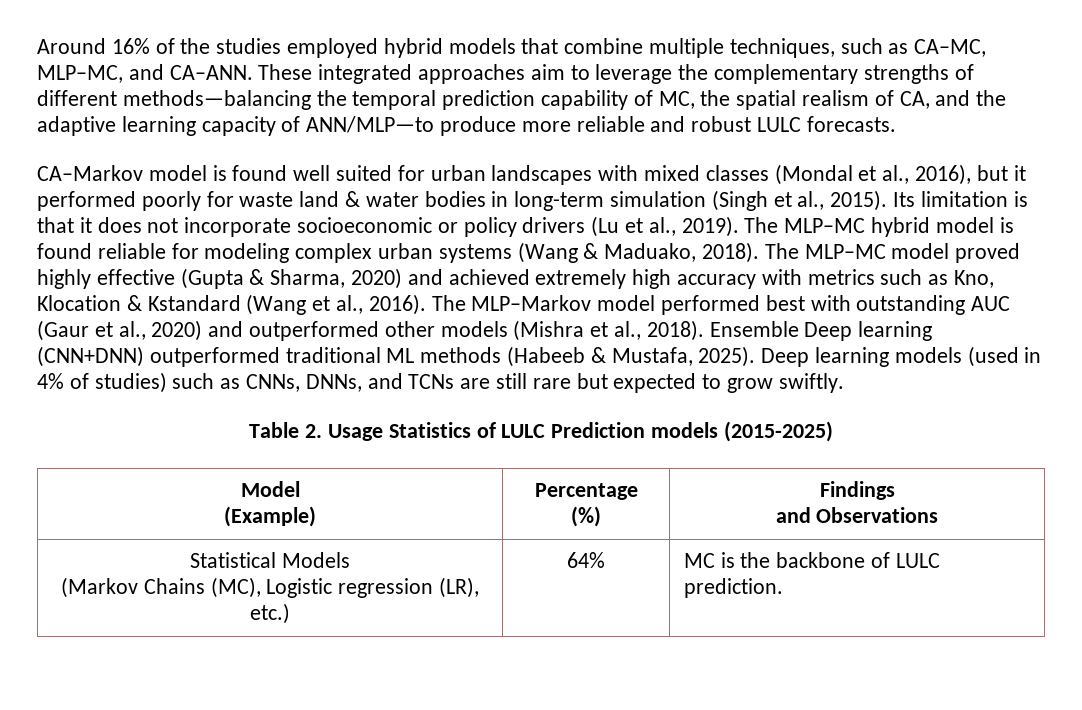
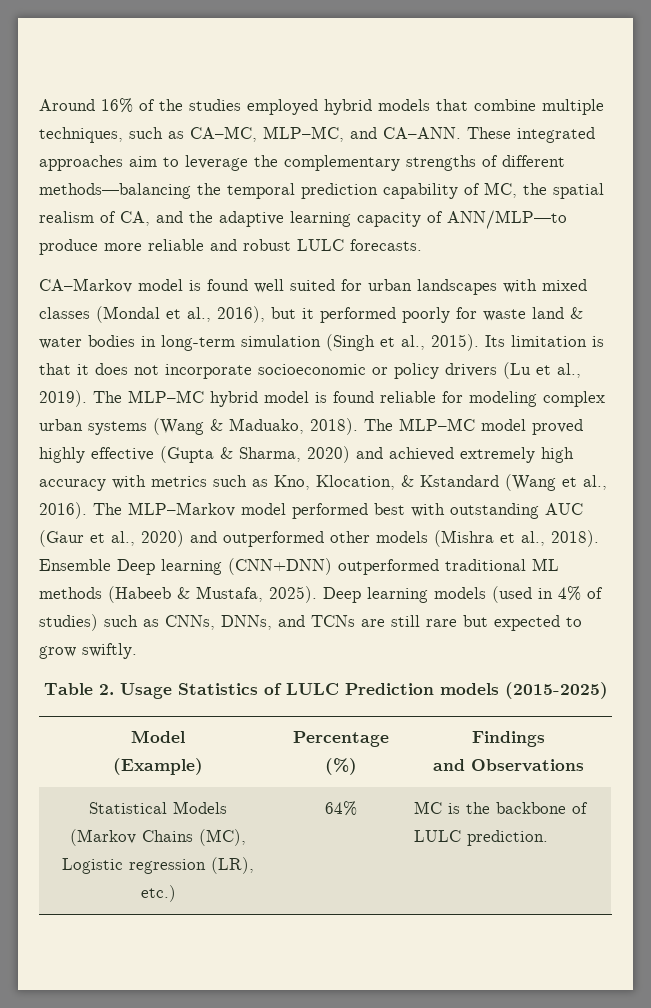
- The MLP–MC model proved highly effective (Gupta & Sharma, 2020) and achieved extremely high accuracy with metrics such as Kno, Klocation & Kstandard (Wang et al., 2016).
+ The MLP–MC model proved highly effective (Gupta & Sharma, 2020) and achieved extremely high accuracy with metrics such as Kno, Klocation, & Kstandard (Wang et al., 2016).

